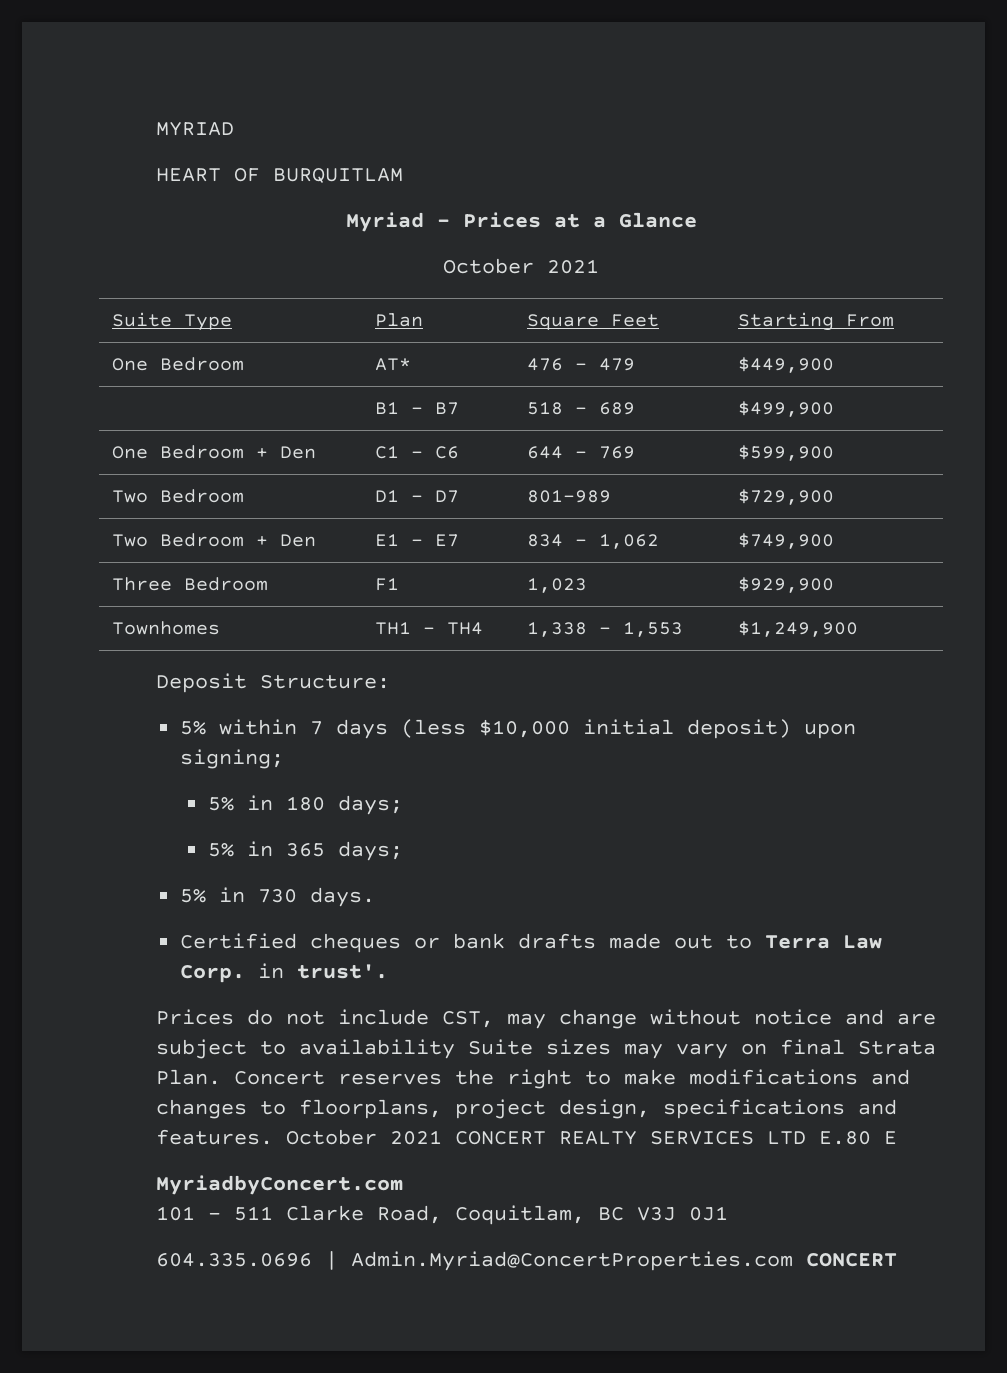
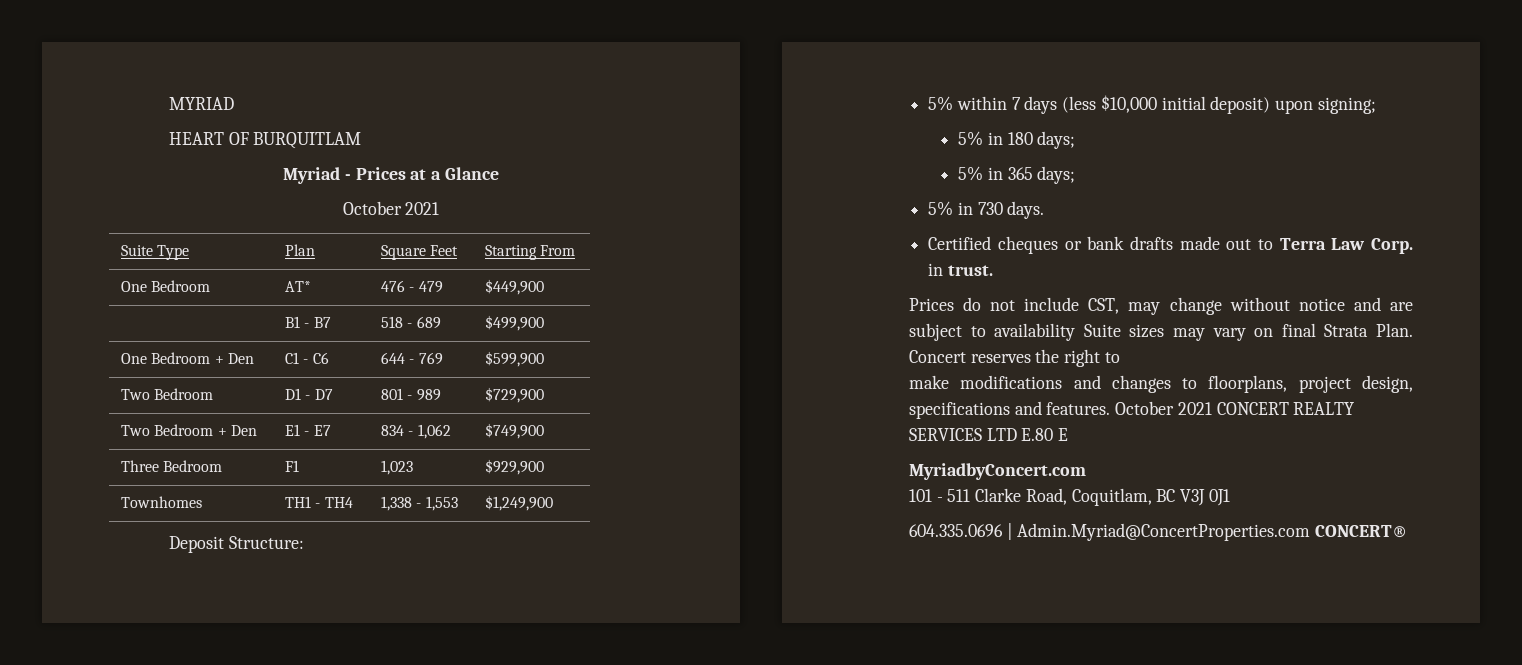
- Two Bedroom | D1 - D7 | 801-989 | $729,900
+ Two Bedroom | D1 - D7 | 801 - 989 | $729,900
- Certified cheques or bank drafts made out to Terra Law Corp. in trust'.
+ Certified cheques or bank drafts made out to Terra Law Corp. in trust.
- Concert reserves the right to make modifications and changes to floorplans, project design, specifications and features.
+ Concert reserves the right to
+ make modifications and changes to floorplans, project design, specifications and features.
- 604.335.0696 | Admin.Myriad@ConcertProperties.com CONCERT
+ 604.335.0696 | Admin.Myriad@ConcertProperties.com CONCERT®

